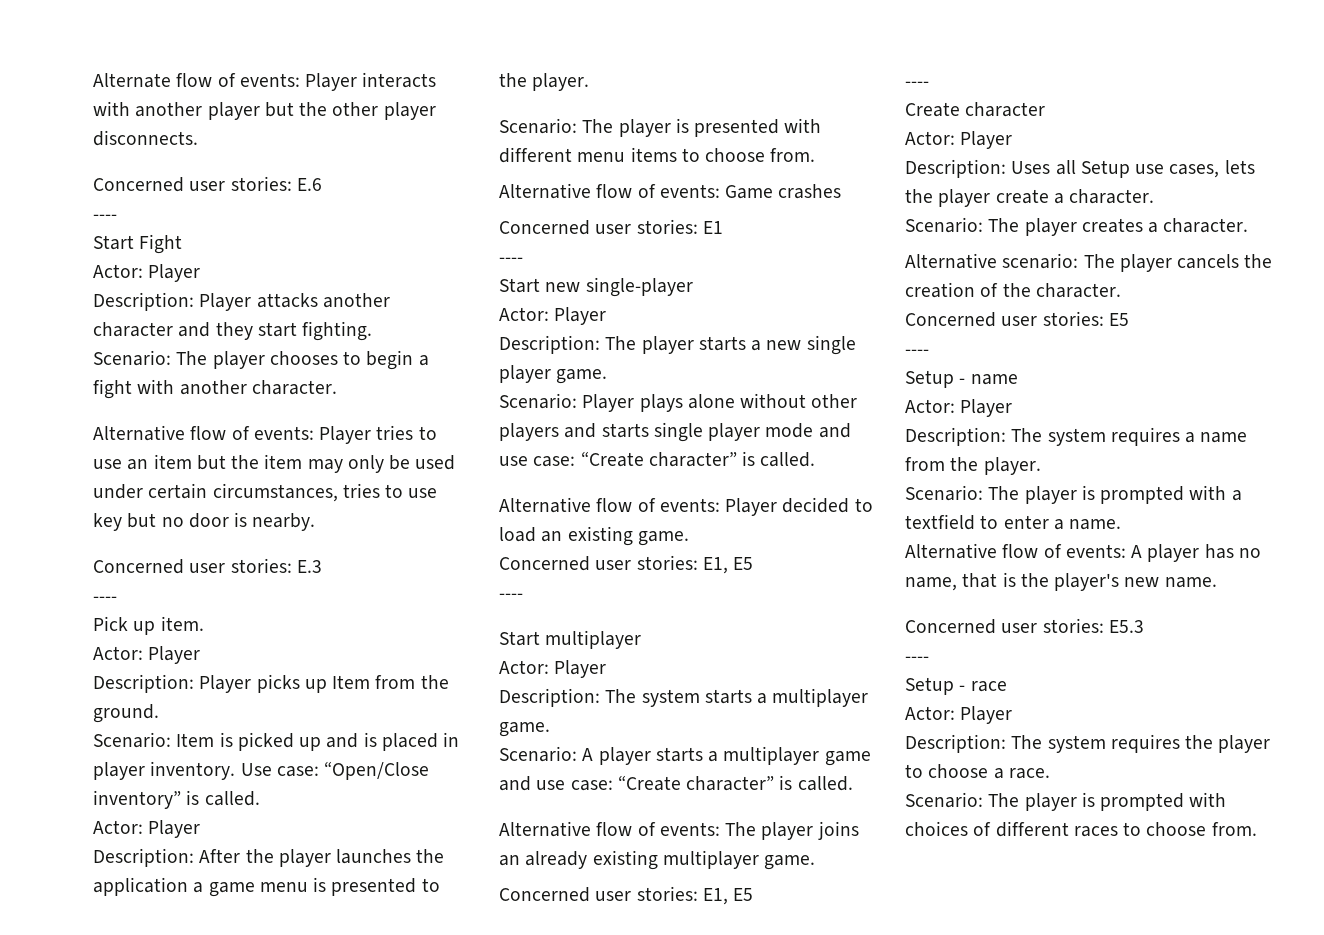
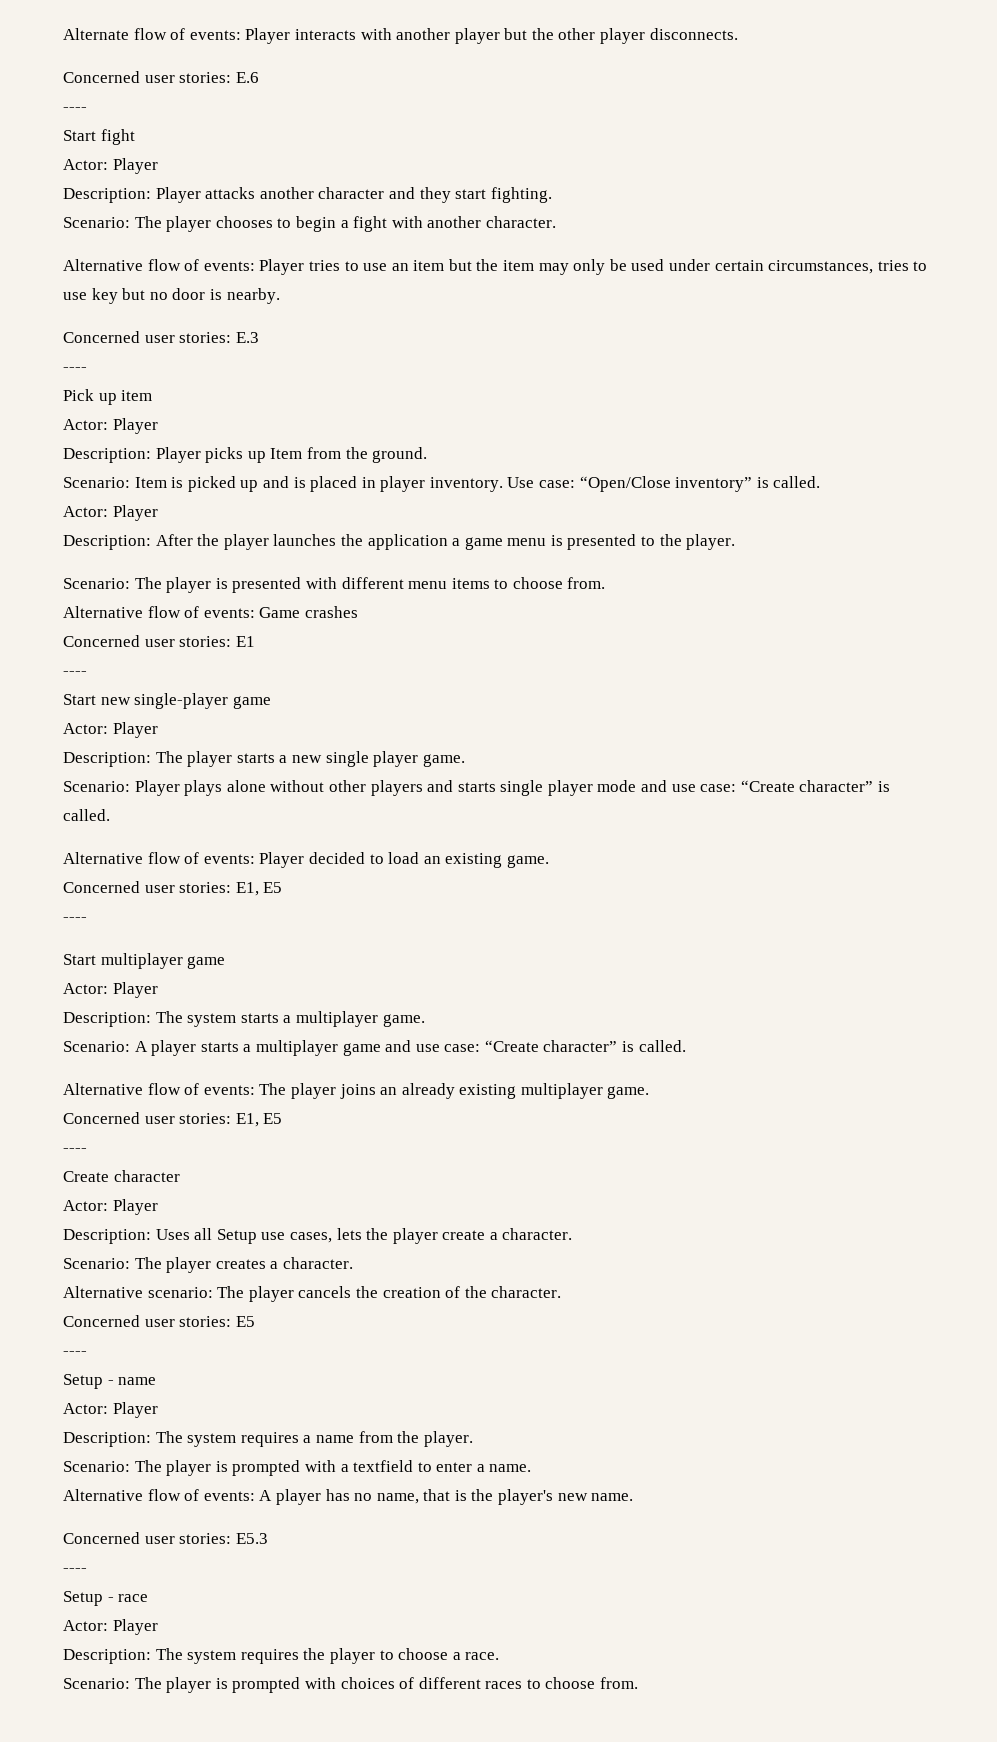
- Start Fight
+ Start fight
- Pick up item.
+ Pick up item
- Start new single-player
+ Start new single-player game
- Start multiplayer
+ Start multiplayer game

